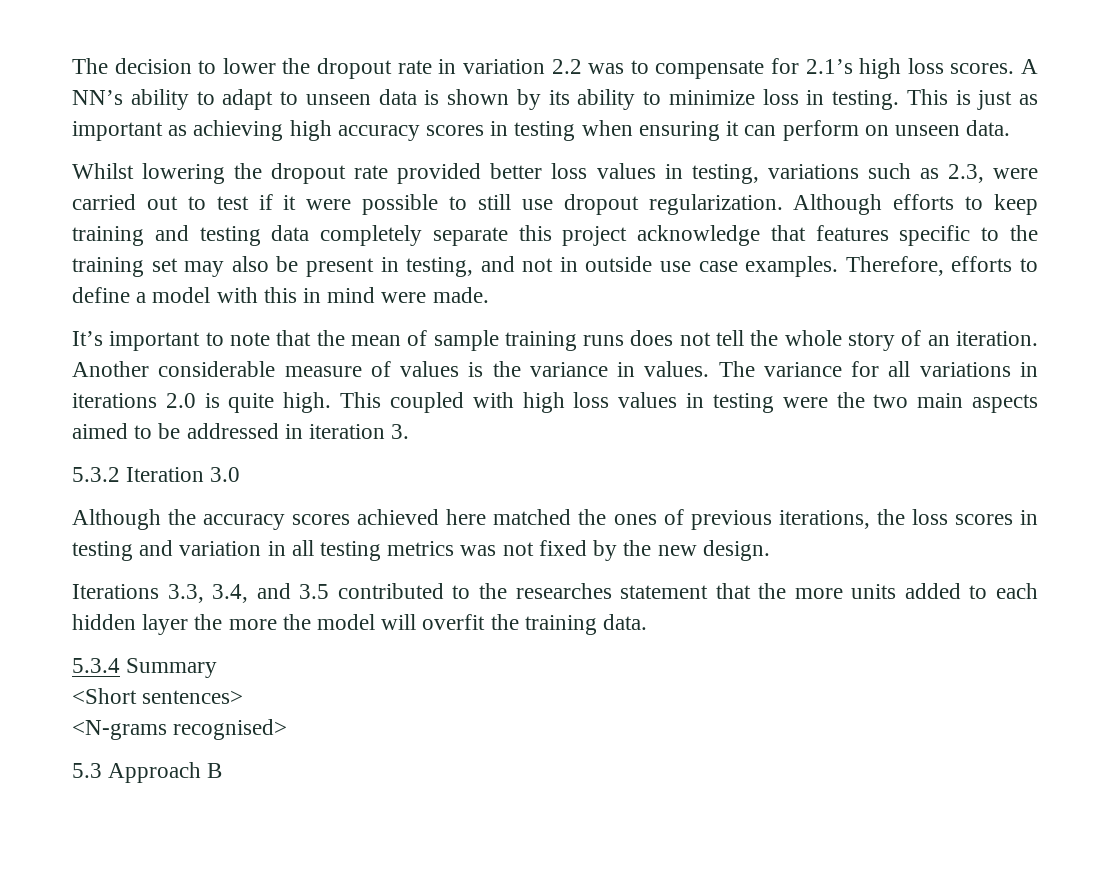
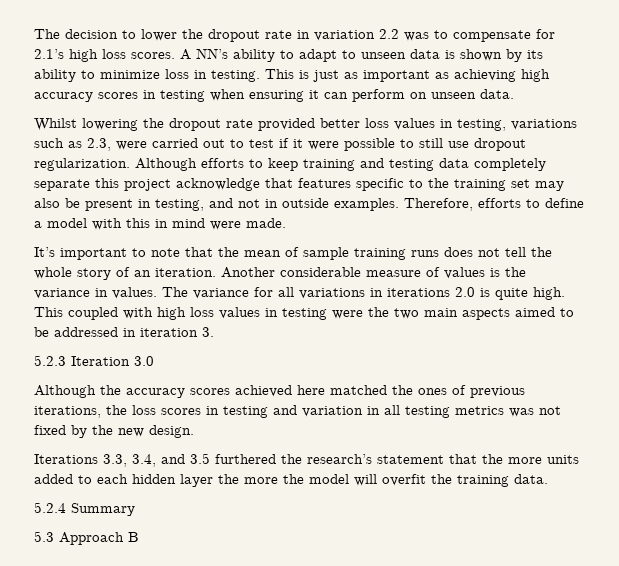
- Although efforts to keep training and testing data completely separate this project acknowledge that features specific to the training set may also be present in testing, and not in outside use case examples.
+ Although efforts to keep training and testing data completely separate this project acknowledge that features specific to the training set may also be present in testing, and not in outside examples.
- 5.3.2 Iteration 3.0
+ 5.2.3 Iteration 3.0
- Iterations 3.3, 3.4, and 3.5 contributed to the researches statement that the more units added to each hidden layer the more the model will overfit the training data.
+ Iterations 3.3, 3.4, and 3.5 furthered the research’s statement that the more units added to each hidden layer the more the model will overfit the training data.
- 5.3.4 Summary
+ 5.2.4 Summary
- <Short sentences>
- <N-grams recognised>

